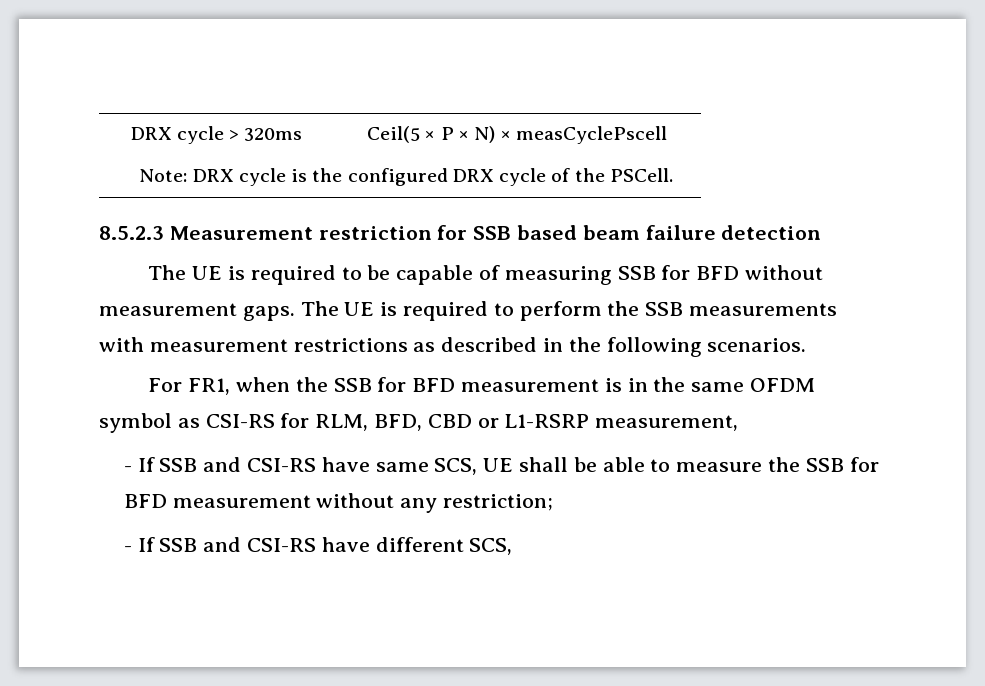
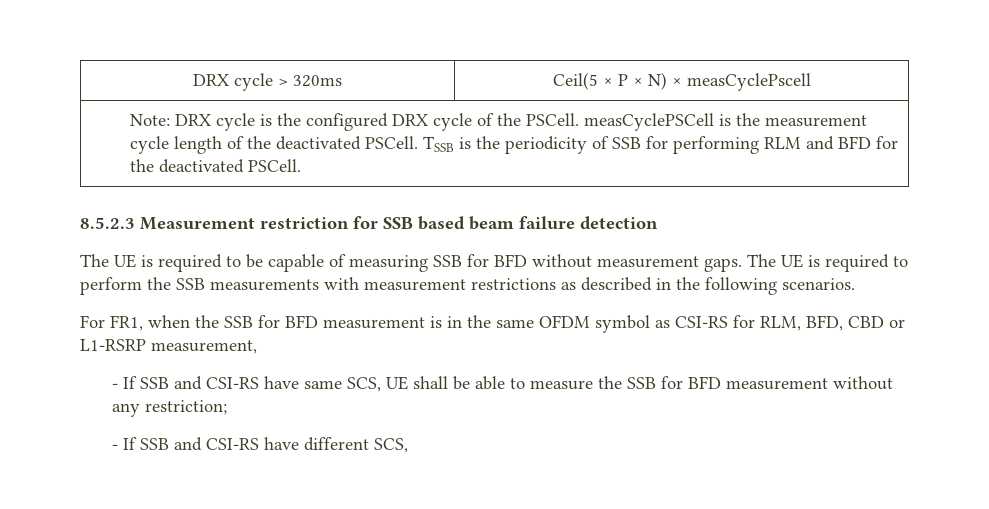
- Note: DRX cycle is the configured DRX cycle of the PSCell.
+ Note: DRX cycle is the configured DRX cycle of the PSCell. measCyclePSCell is the measurement cycle length of the deactivated PSCell. TSSB is the periodicity of SSB for performing RLM and BFD for the deactivated PSCell.

